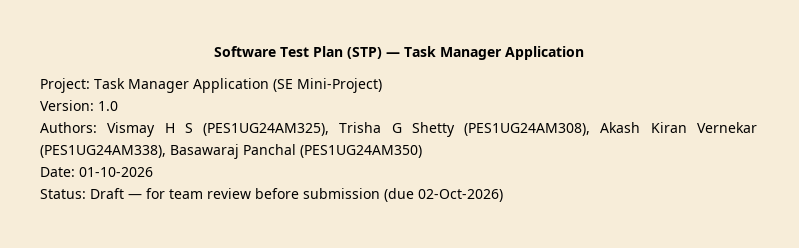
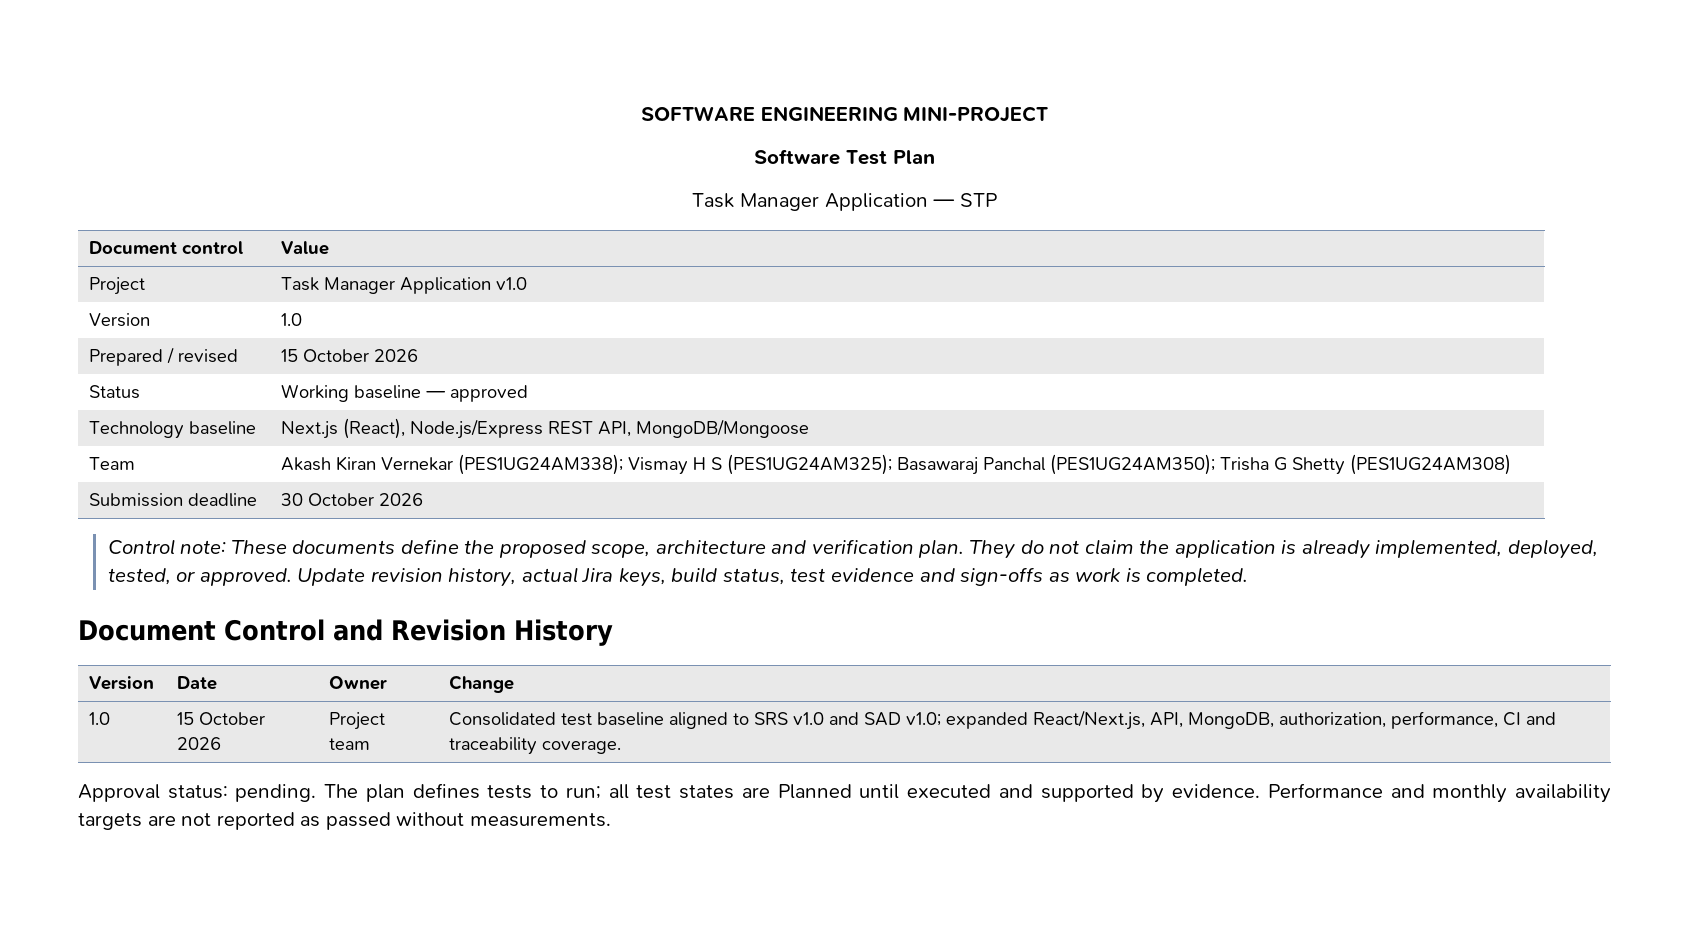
+ SOFTWARE ENGINEERING MINI-PROJECT
- Software Test Plan (STP) — Task Manager Application
- Project: Task Manager Application (SE Mini-Project)
- Version: 1.0
- Authors: Vismay H S (PES1UG24AM325), Trisha G Shetty (PES1UG24AM308), Akash Kiran Vernekar (PES1UG24AM338), Basawaraj Panchal (PES1UG24AM350)
- Date: 01-10-2026
- Status: Draft — for team review before submission (due 02-Oct-2026)
+ Software Test Plan
+ Task Manager Application — STP
+ Document control | Value
+ Project | Task Manager Application v1.0
+ Version | 1.0
+ Prepared / revised | 15 October 2026
+ Status | Working baseline — approved
+ Technology baseline | Next.js (React), Node.js/Express REST API, MongoDB/Mongoose
+ Team | Akash Kiran Vernekar (PES1UG24AM338); Vismay H S (PES1UG24AM325); Basawaraj Panchal (PES1UG24AM350); Trisha G Shetty (PES1UG24AM308)
+ Submission deadline | 30 October 2026
+ Control note: These documents define the proposed scope, architecture and verification plan. They do not claim the application is already implemented, deployed, tested, or approved. Update revision history, actual Jira keys, build status, test evidence and sign-offs as work is completed.
+ Document Control and Revision History
+ Version | Date | Owner | Change
+ 1.0 | 15 October 2026 | Project team | Consolidated test baseline aligned to SRS v1.0 and SAD v1.0; expanded React/Next.js, API, MongoDB, authorization, performance, CI and traceability coverage.
+ Approval status: pending. The plan defines tests to run; all test states are Planned until executed and supported by evidence. Performance and monthly availability targets are not reported as passed without measurements.

